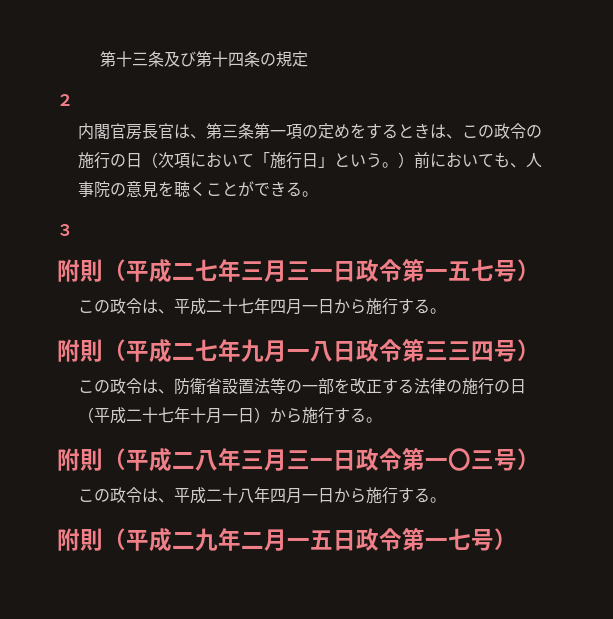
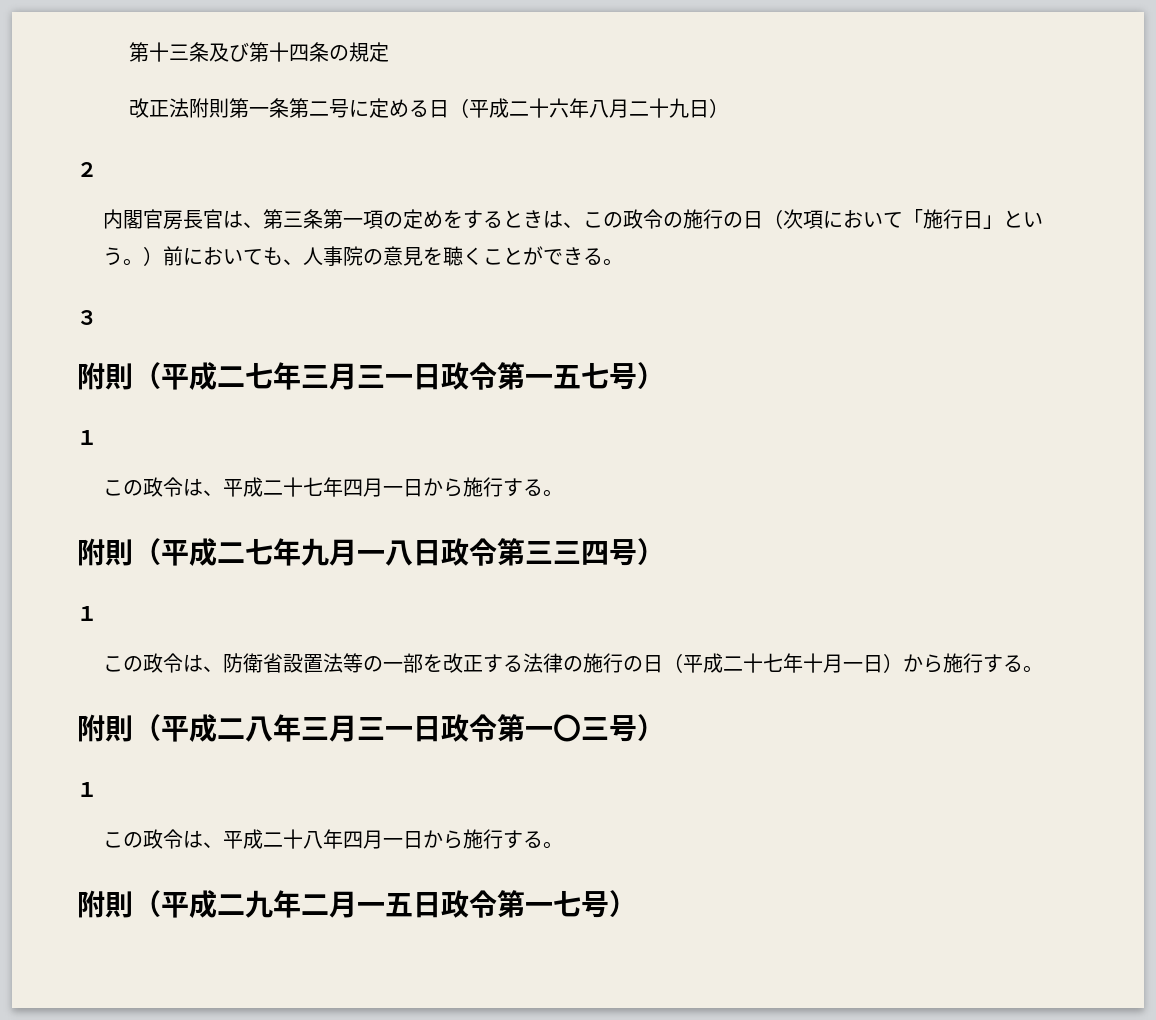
+ 改正法附則第一条第二号に定める日（平成二十六年八月二十九日）
  附則（平成二七年三月三一日政令第一五七号）
+ １
  附則（平成二七年九月一八日政令第三三四号）
+ １
  附則（平成二八年三月三一日政令第一〇三号）
+ １

